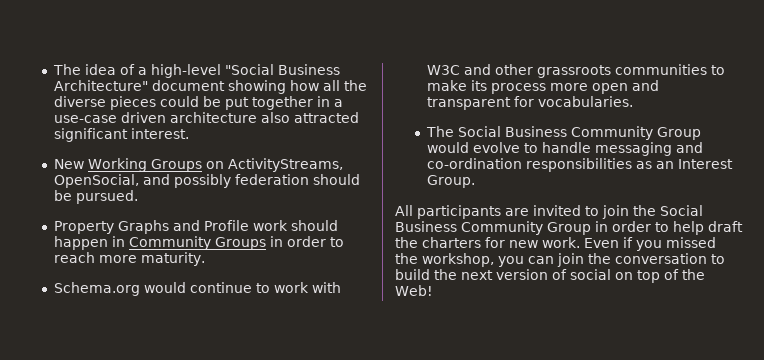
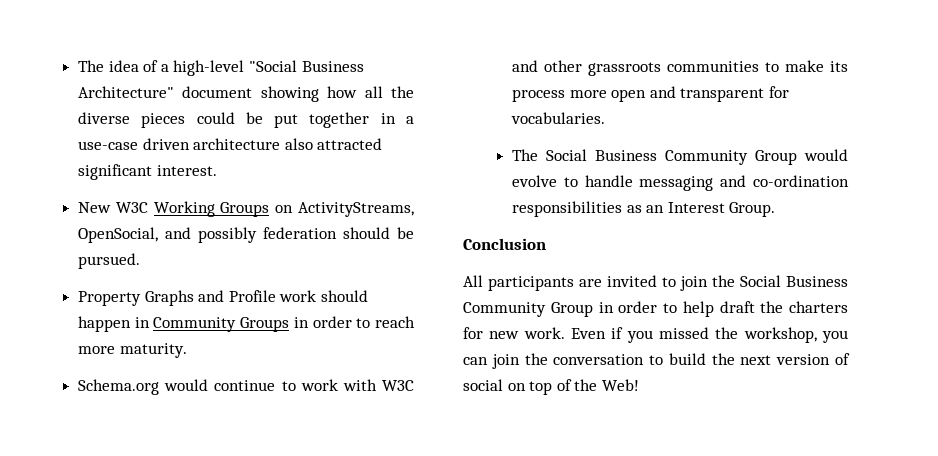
- New Working Groups on ActivityStreams, OpenSocial, and possibly federation should be pursued.
+ New W3C Working Groups on ActivityStreams, OpenSocial, and possibly federation should be pursued.
+ Conclusion

